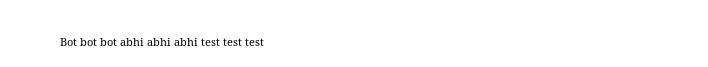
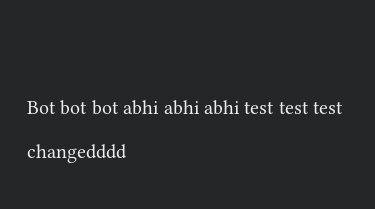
+ changedddd

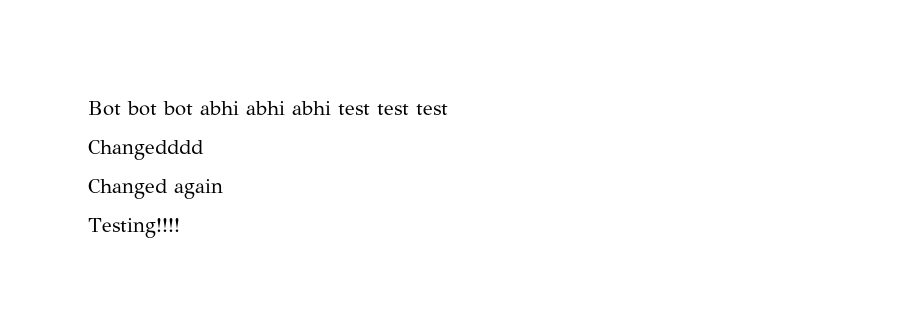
- changedddd
+ Changedddd
+ Changed again
+ Testing!!!!

